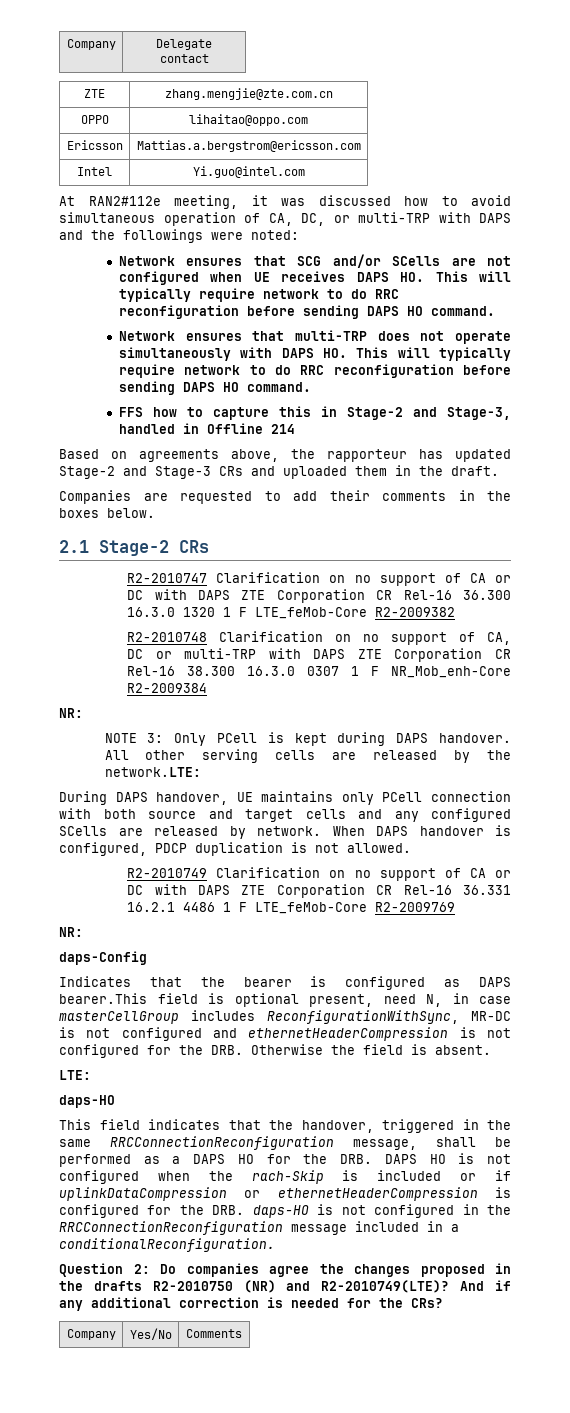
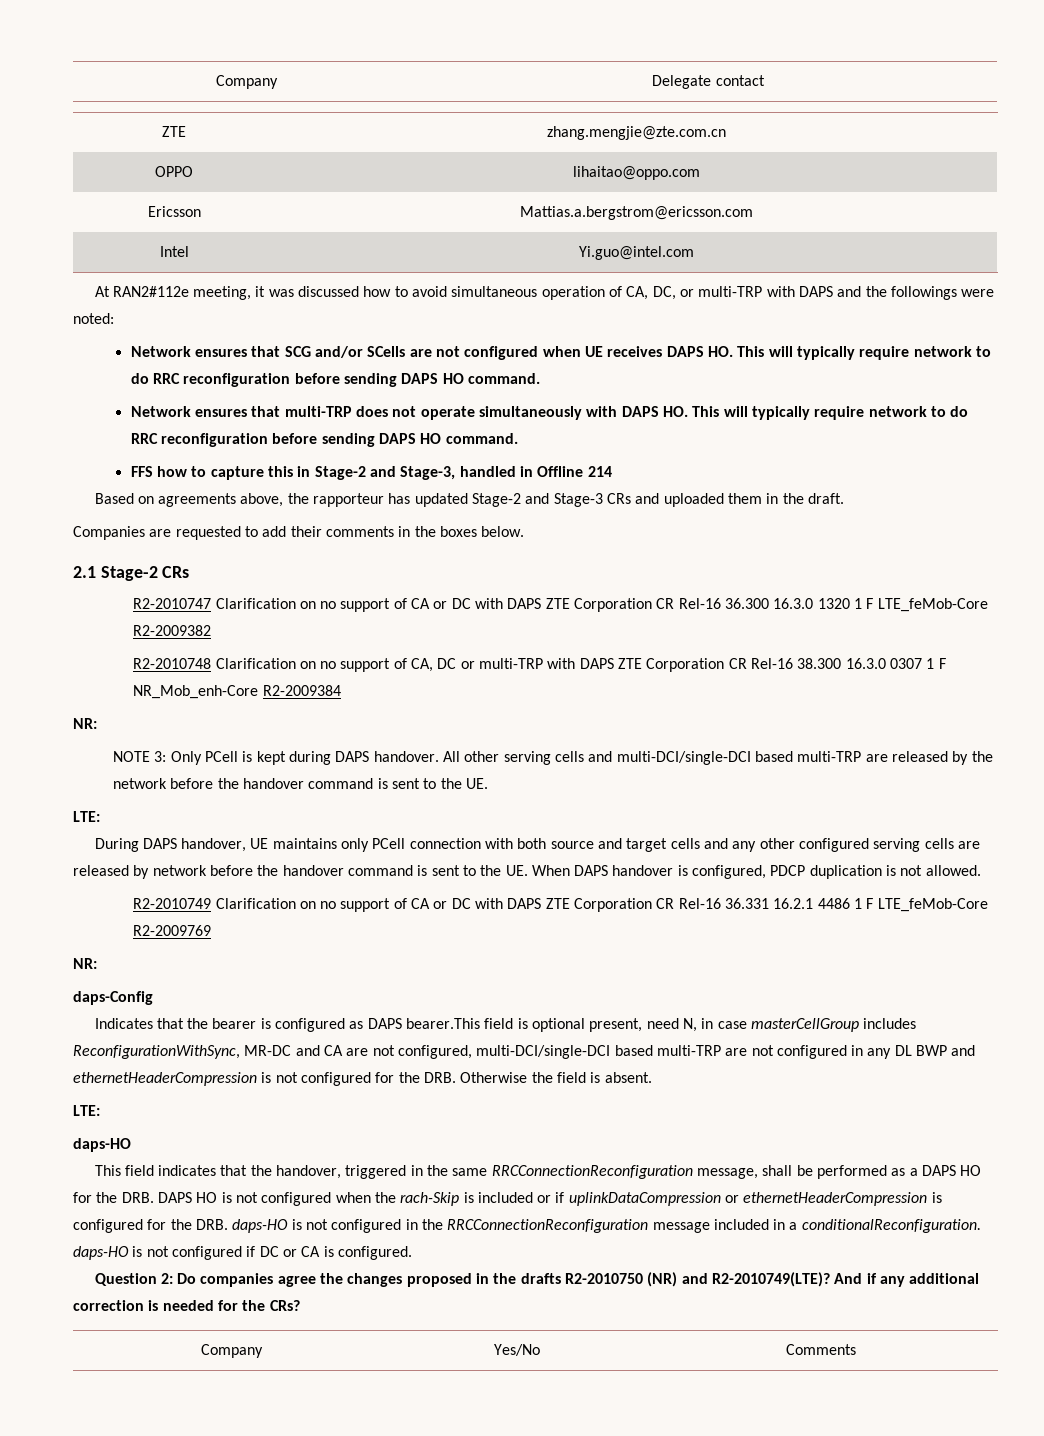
- All other serving cells are released by the network.LTE:
+ All other serving cells and multi-DCI/single-DCI based multi-TRP are released by the network before the handover command is sent to the UE.
+ LTE:
- During DAPS handover, UE maintains only PCell connection with both source and target cells and any configured SCells are released by network. When DAPS handover is configured, PDCP duplication is not allowed.
+ During DAPS handover, UE maintains only PCell connection with both source and target cells and any other configured serving cells are released by network before the handover command is sent to the UE. When DAPS handover is configured, PDCP duplication is not allowed.
- Indicates that the bearer is configured as DAPS bearer.This field is optional present, need N, in case masterCellGroup includes ReconfigurationWithSync, MR-DC is not configured and ethernetHeaderCompression is not configured for the DRB. Otherwise the field is absent.
+ Indicates that the bearer is configured as DAPS bearer.This field is optional present, need N, in case masterCellGroup includes ReconfigurationWithSync, MR-DC and CA are not configured, multi-DCI/single-DCI based multi-TRP are not configured in any DL BWP and ethernetHeaderCompression is not configured for the DRB. Otherwise the field is absent.
- This field indicates that the handover, triggered in the same RRCConnectionReconfiguration message, shall be performed as a DAPS HO for the DRB. DAPS HO is not configured when the rach-Skip is included or if uplinkDataCompression or ethernetHeaderCompression is configured for the DRB. daps-HO is not configured in the RRCConnectionReconfiguration message included in a conditionalReconfiguration.
+ This field indicates that the handover, triggered in the same RRCConnectionReconfiguration message, shall be performed as a DAPS HO for the DRB. DAPS HO is not configured when the rach-Skip is included or if uplinkDataCompression or ethernetHeaderCompression is configured for the DRB. daps-HO is not configured in the RRCConnectionReconfiguration message included in a conditionalReconfiguration. daps-HO is not configured if DC or CA is configured.

